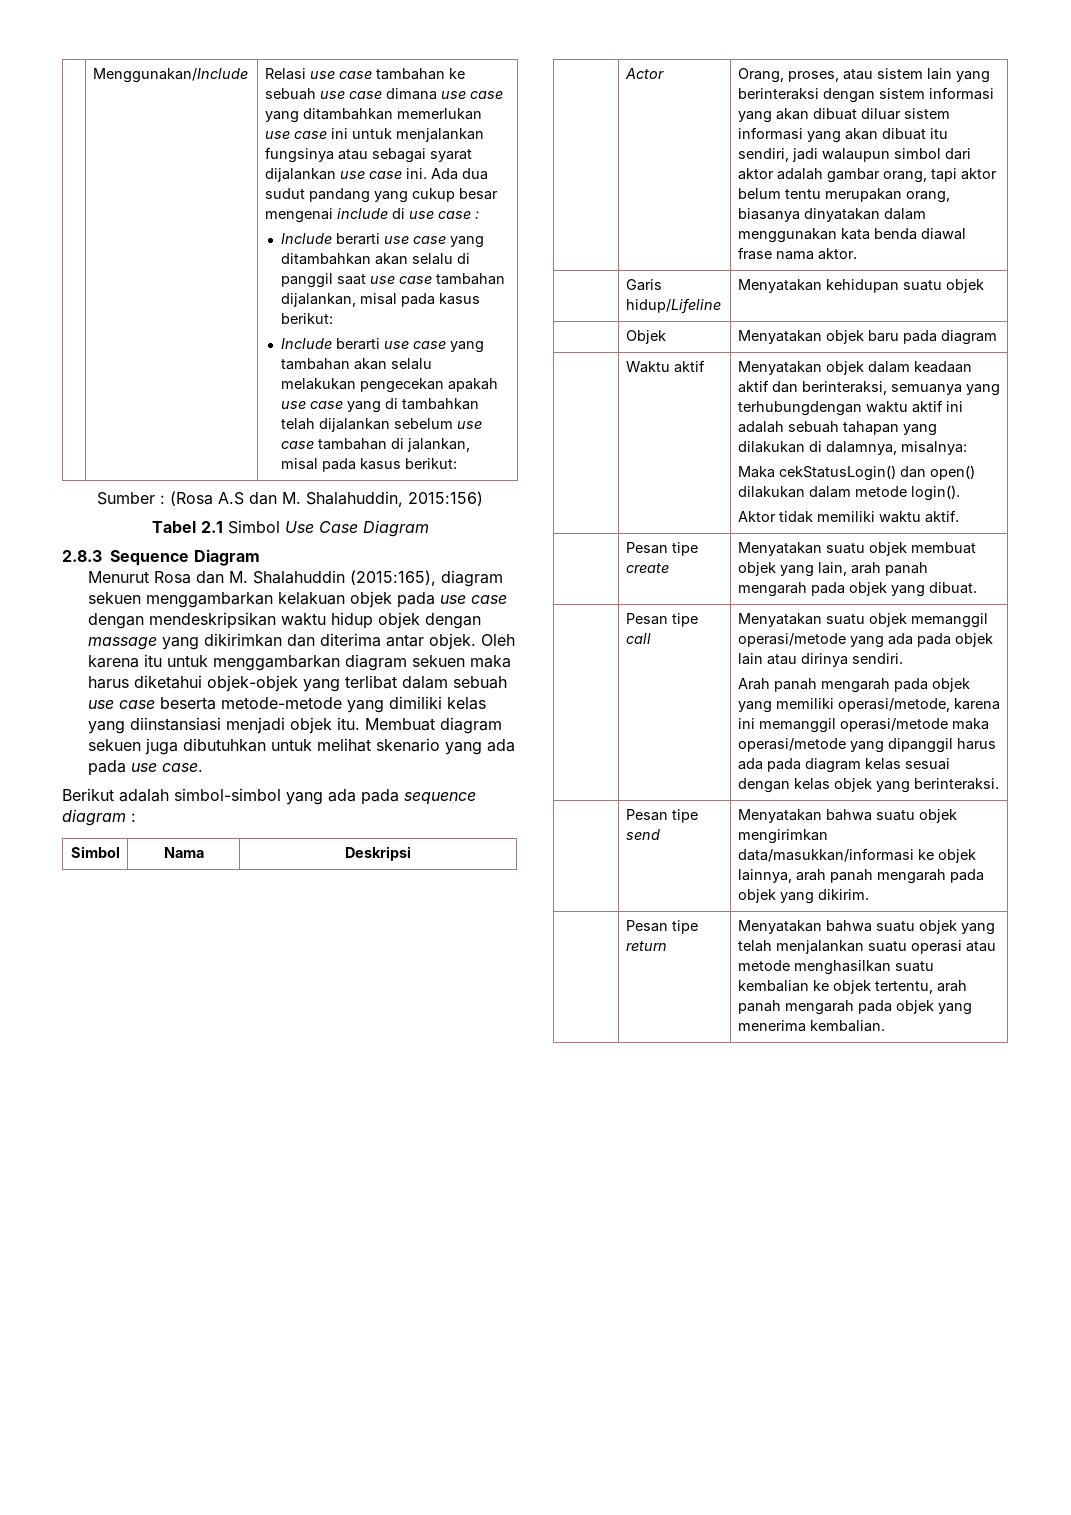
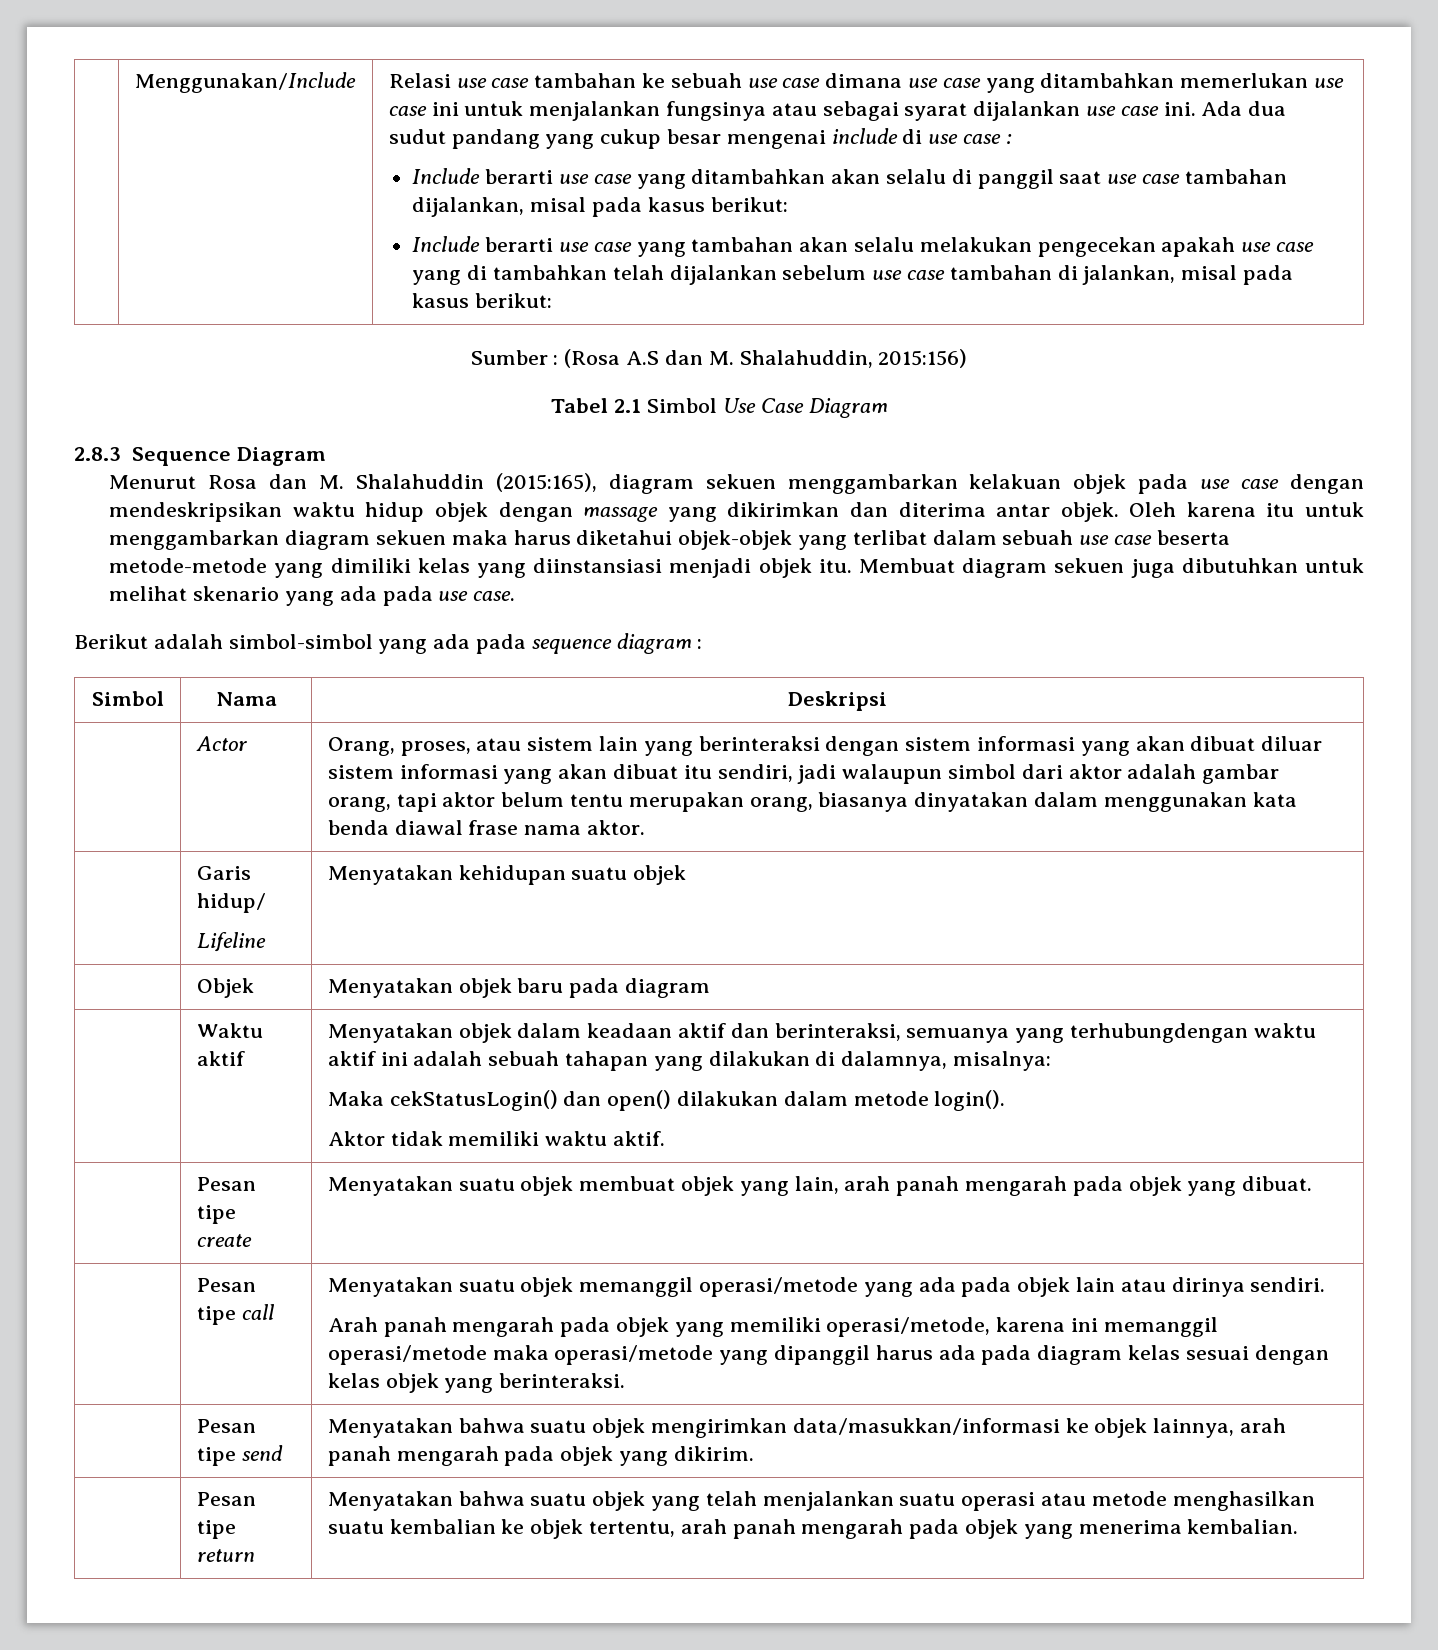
- | Garis hidup/Lifeline | Menyatakan kehidupan suatu objek
+ | Garis hidup/
+ Lifeline | Menyatakan kehidupan suatu objek

